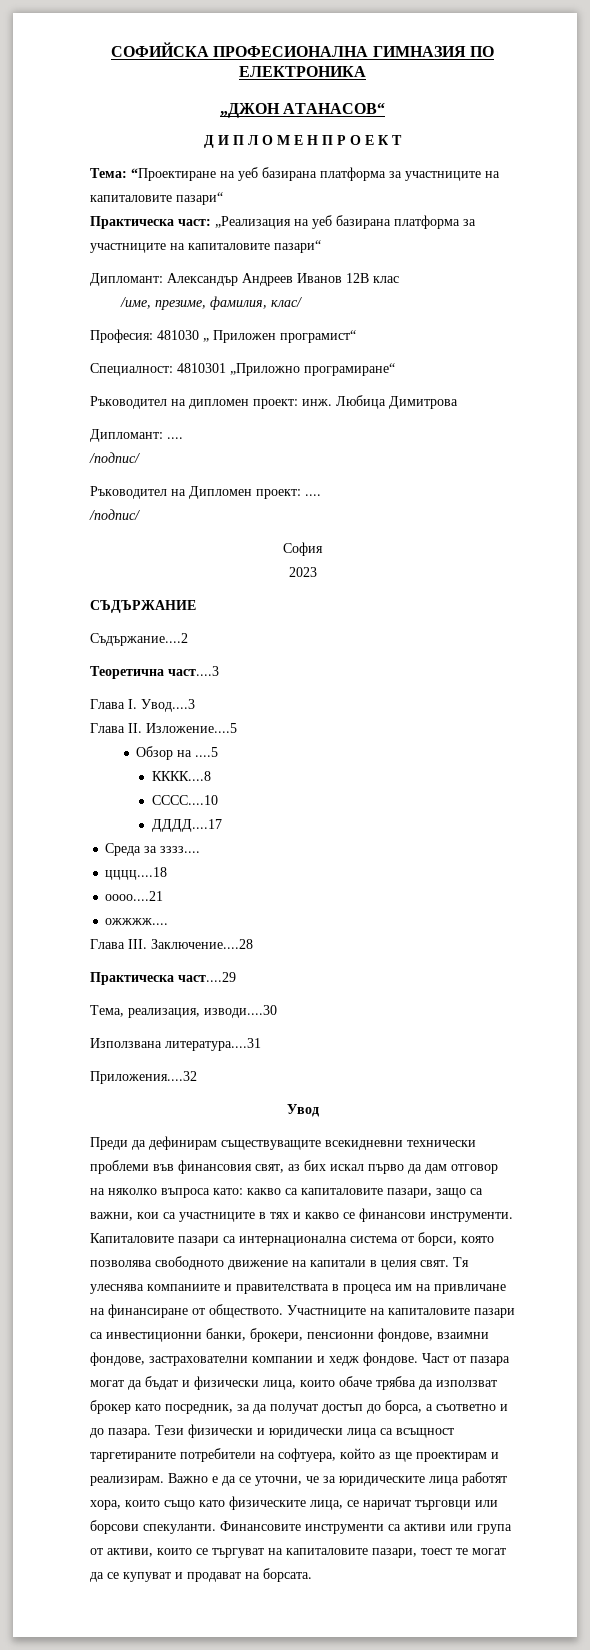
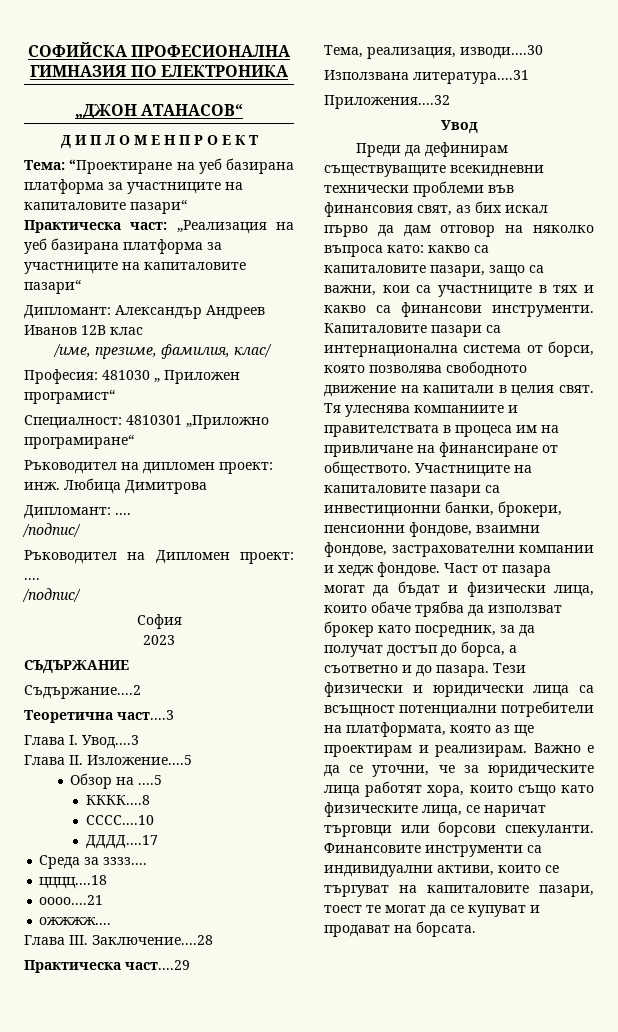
- Преди да дефинирам съществуващите всекидневни технически проблеми във финансовия свят, аз бих искал първо да дам отговор на няколко въпроса като: какво са капиталовите пазари, защо са важни, кои са участниците в тях и какво се финансови инструменти.
+ Преди да дефинирам съществуващите всекидневни технически проблеми във финансовия свят, аз бих искал първо да дам отговор на няколко въпроса като: какво са капиталовите пазари, защо са важни, кои са участниците в тях и какво сa финансови инструменти.
- Тези физически и юридически лица са всъщност таргетираните потребители на софтуера, който аз ще проектирам и реализирам.
+ Тези физически и юридически лица са всъщност потенциални потребители на платформата, която аз ще проектирам и реализирам.
- Финансовите инструменти са активи или група от активи, които се търгуват на капиталовите пазари, тоест те могат да се купуват и продават на борсата.
+ Финансовите инструменти са индивидуални активи, които се търгуват на капиталовите пазари, тоест те могат да се купуват и продават на борсата.

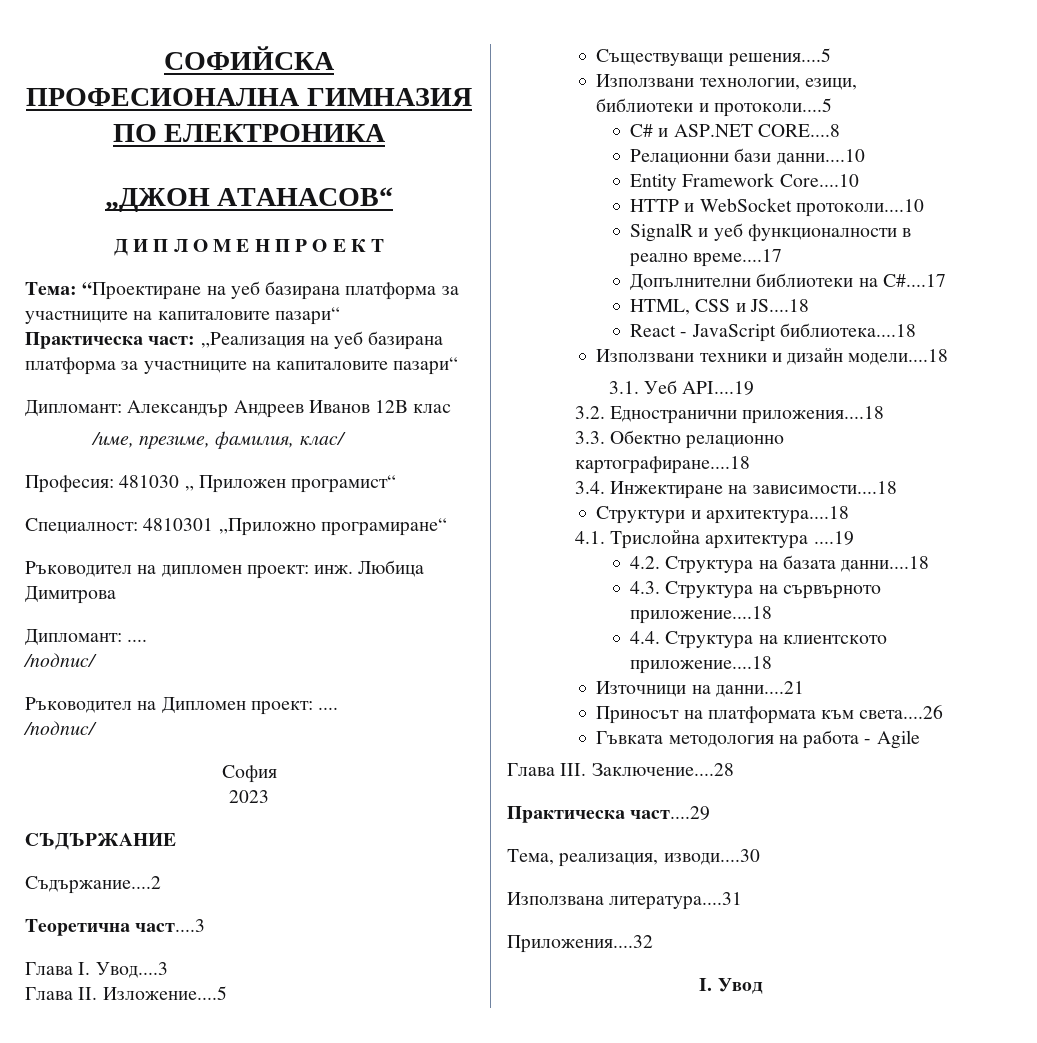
- Обзор на ....5
- КККК....8
- СССС....10
- ДДДД....17
- Среда за зззз....
- цццц....18
- оооо....21
- ожжжж....
+ Съществуващи решения....5
+ Използвани технологии, езици, библиотеки и протоколи....5
+ C# и ASP.NET CORE....8
+ Релационни бази данни....10
+ Entity Framework Core....10
+ HTTP и WebSocket протоколи....10
+ SignalR и уеб функционалности в реално време....17
+ Допълнителни библиотеки на С#....17
+ HTML, CSS и JS....18
+ React - JavaScript библиотека....18
+ Използвани техники и дизайн модели....18
+ 3.1. Уеб API....19
+ 3.2. Едностранични приложения....18
+ 3.3. Обектно релационно картографиране....18
+ 3.4. Инжектиране на зависимости....18
+ Структури и архитектура....18
+ 4.1. Трислойна архитектура ....19
+ 4.2. Структура на базата данни....18
+ 4.3. Структура на сървърното приложение....18
+ 4.4. Структура на клиентското приложение....18
+ Източници на данни....21
+ Приносът на платформата към света....26
+ Гъвката методология на работа - Agile
- Увод
+ I. Увод
- Преди да дефинирам съществуващите всекидневни технически проблеми във финансовия свят, аз бих искал първо да дам отговор на няколко въпроса като: какво са капиталовите пазари, защо са важни, кои са участниците в тях и какво сa финансови инструменти. Капиталовите пазари са интернационална система от борси, която позволява свободното движение на капитали в целия свят. Тя улеснява компаниите и правителствата в процеса им на привличане на финансиране от обществото. Участниците на капиталовите пазари са инвестиционни банки, брокери, пенсионни фондове, взаимни фондове, застрахователни компании и хедж фондове. Част от пазара могат да бъдат и физически лица, които обаче трябва да използват брокер като посредник, за да получат достъп до борса, а съответно и до пазара. Тези физически и юридически лица са всъщност потенциални потребители на платформата, която аз ще проектирам и реализирам. Важно е да се уточни, че за юридическите лица работят хора, които също като физическите лица, се наричат търговци или борсови спекуланти. Финансовите инструменти са индивидуални активи, които се търгуват на капиталовите пазари, тоест те могат да се купуват и продават на борсата.

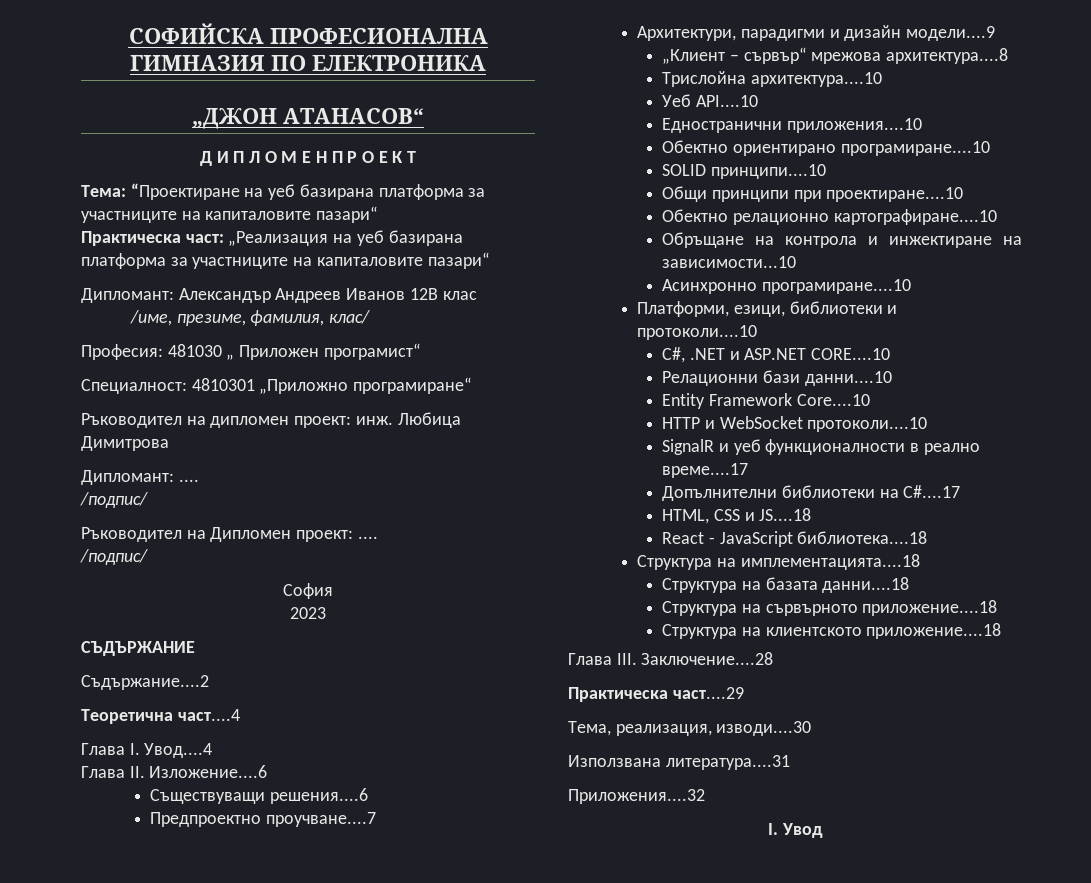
- Теоретична част....3
+ Теоретична част....4
- Глава I. Увод....3
+ Глава I. Увод....4
- Глава II. Изложение....5
+ Глава II. Изложение....6
- Съществуващи решения....5
- Използвани технологии, езици, библиотеки и протоколи....5
- C# и ASP.NET CORE....8
+ Съществуващи решения....6
+ Предпроектно проучване....7
+ Архитектури, парадигми и дизайн модели....9
+ „Клиент – сървър“ мрежова архитектура....8
+ Трислойна архитектура....10
+ Уеб API....10
+ Едностранични приложения....10
+ Обектно ориентирано програмиране....10
+ SOLID принципи....10
+ Общи принципи при проектиране....10
+ Обектно релационно картографиране....10
+ Обръщане на контрола и инжектиране на зависимости...10
+ Асинхронно програмиране....10
+ Платформи, езици, библиотеки и протоколи....10
+ C#, .NET и ASP.NET CORE....10
- Използвани техники и дизайн модели....18
- 3.1. Уеб API....19
- 3.2. Едностранични приложения....18
- 3.3. Обектно релационно картографиране....18
- 3.4. Инжектиране на зависимости....18
- Структури и архитектура....18
- 4.1. Трислойна архитектура ....19
- 4.2. Структура на базата данни....18
+ Структура на имплементацията....18
+ Структура на базата данни....18
- 4.3. Структура на сървърното приложение....18
+ Структура на сървърното приложение....18
- 4.4. Структура на клиентското приложение....18
+ Структура на клиентското приложение....18
- Източници на данни....21
- Приносът на платформата към света....26
- Гъвката методология на работа - Agile

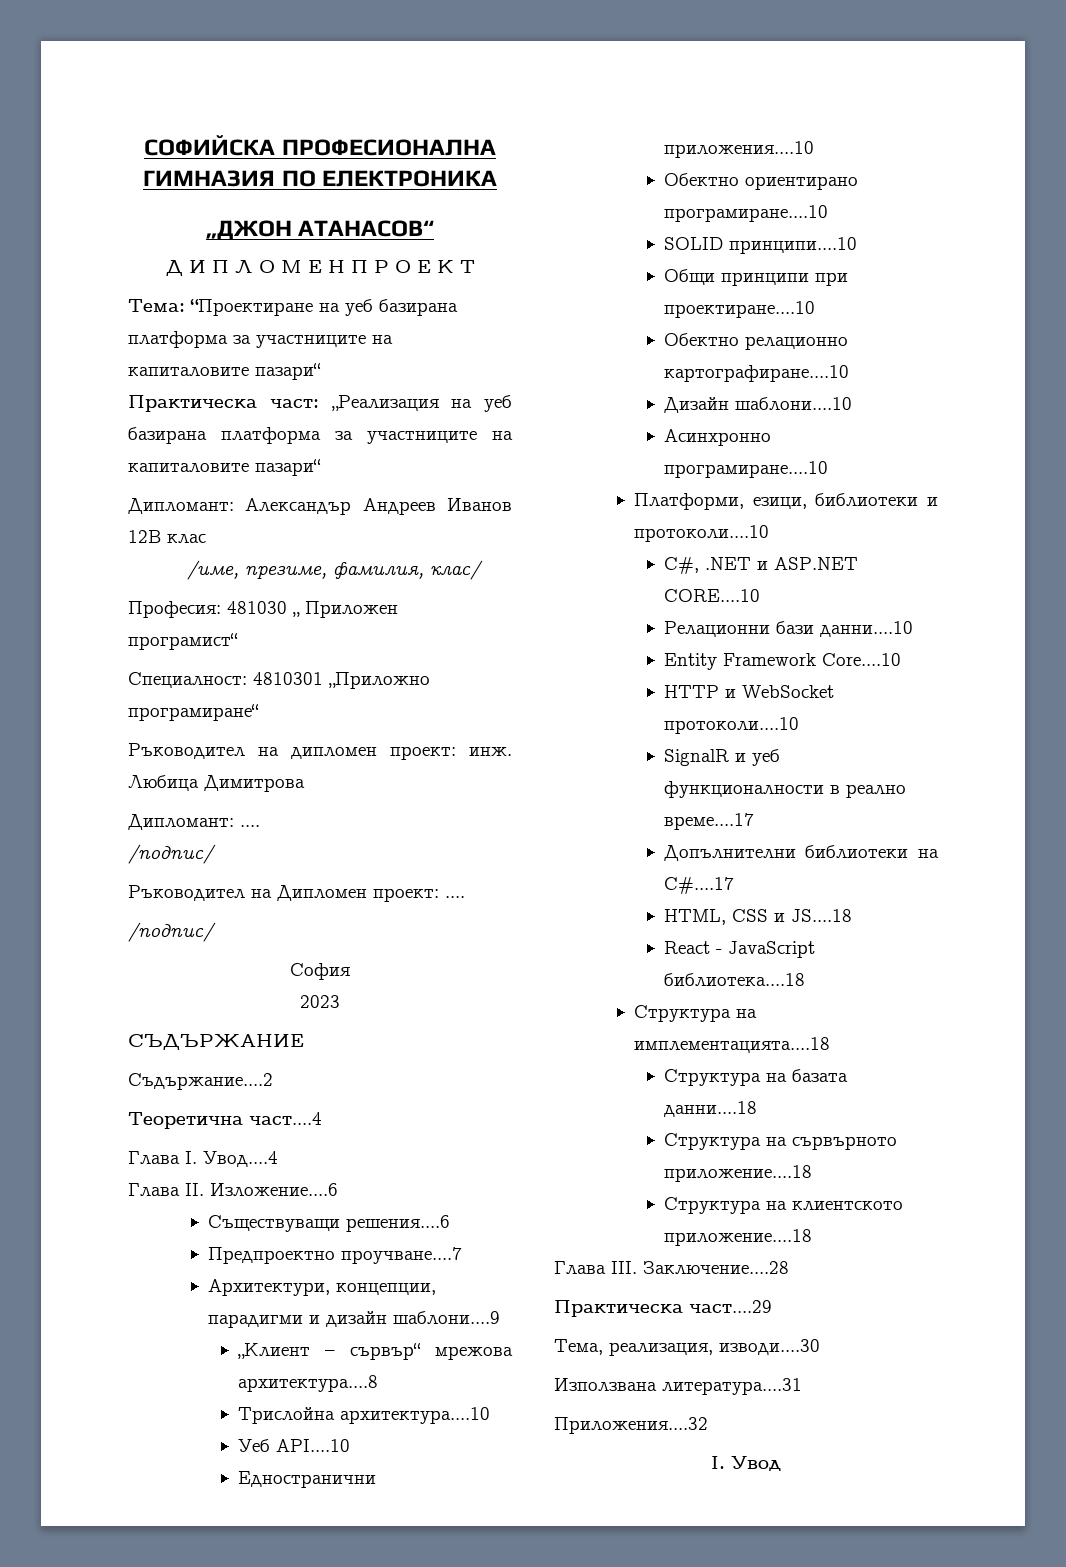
- Архитектури, парадигми и дизайн модели....9
+ Архитектури, концепции, парадигми и дизайн шаблони....9
- Обръщане на контрола и инжектиране на зависимости...10
+ Дизайн шаблони....10

